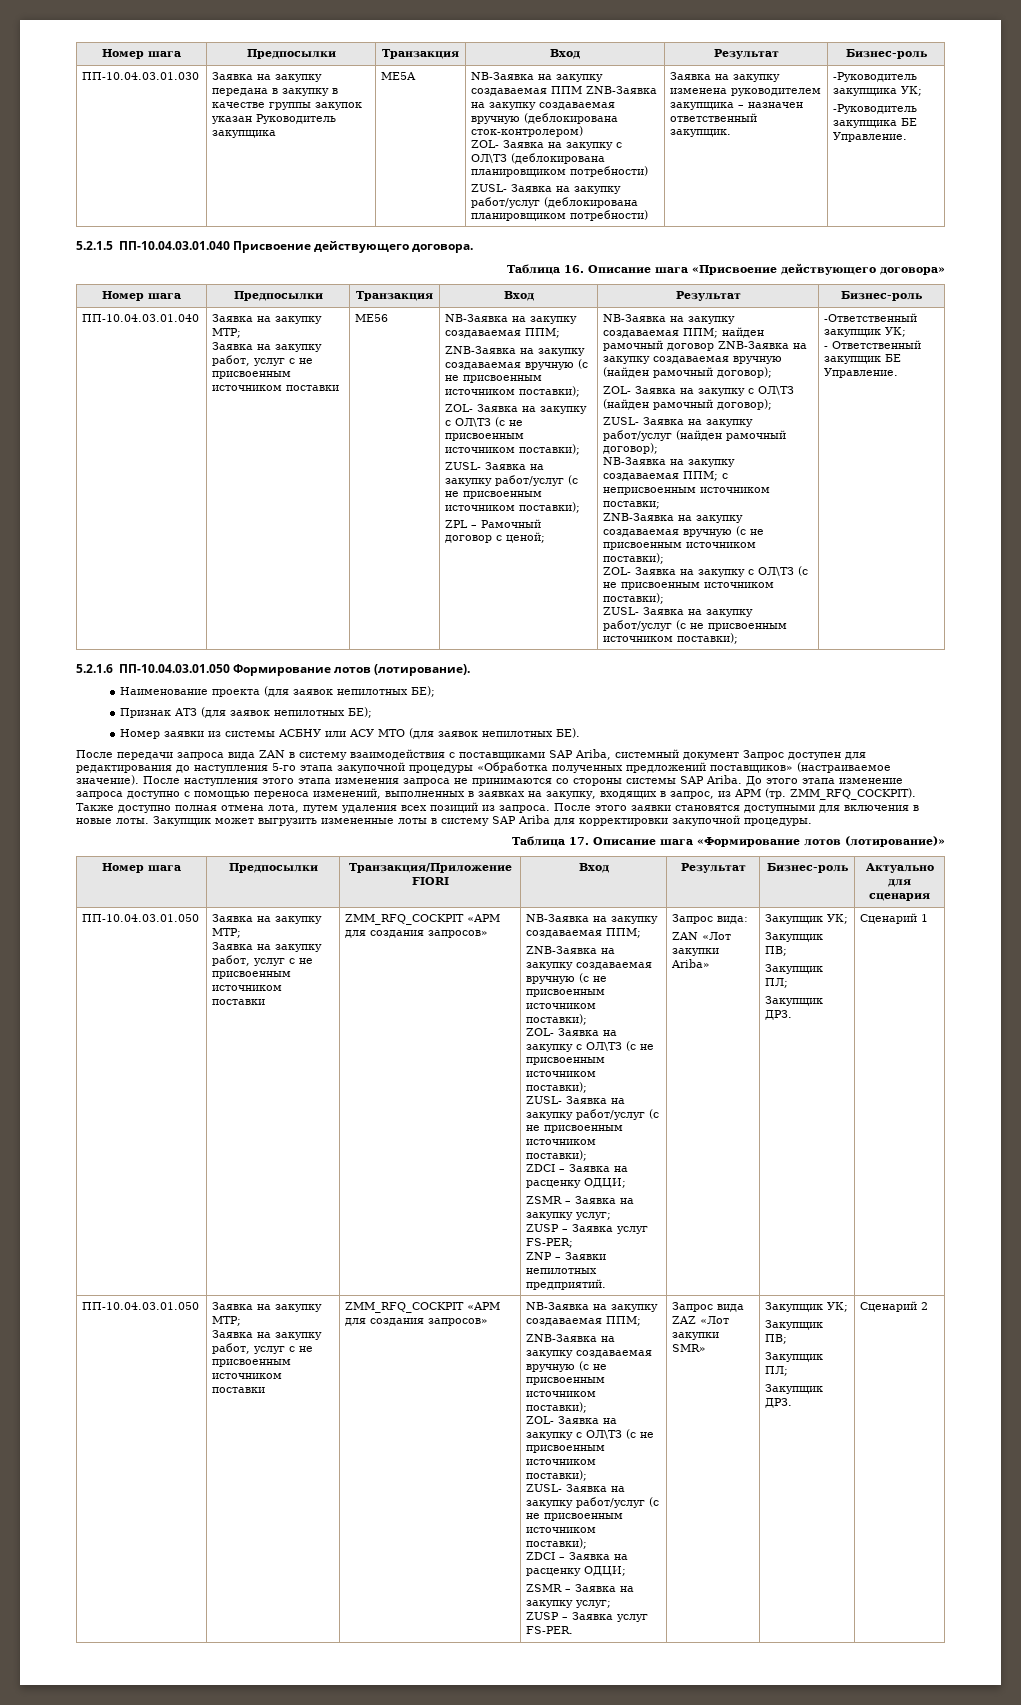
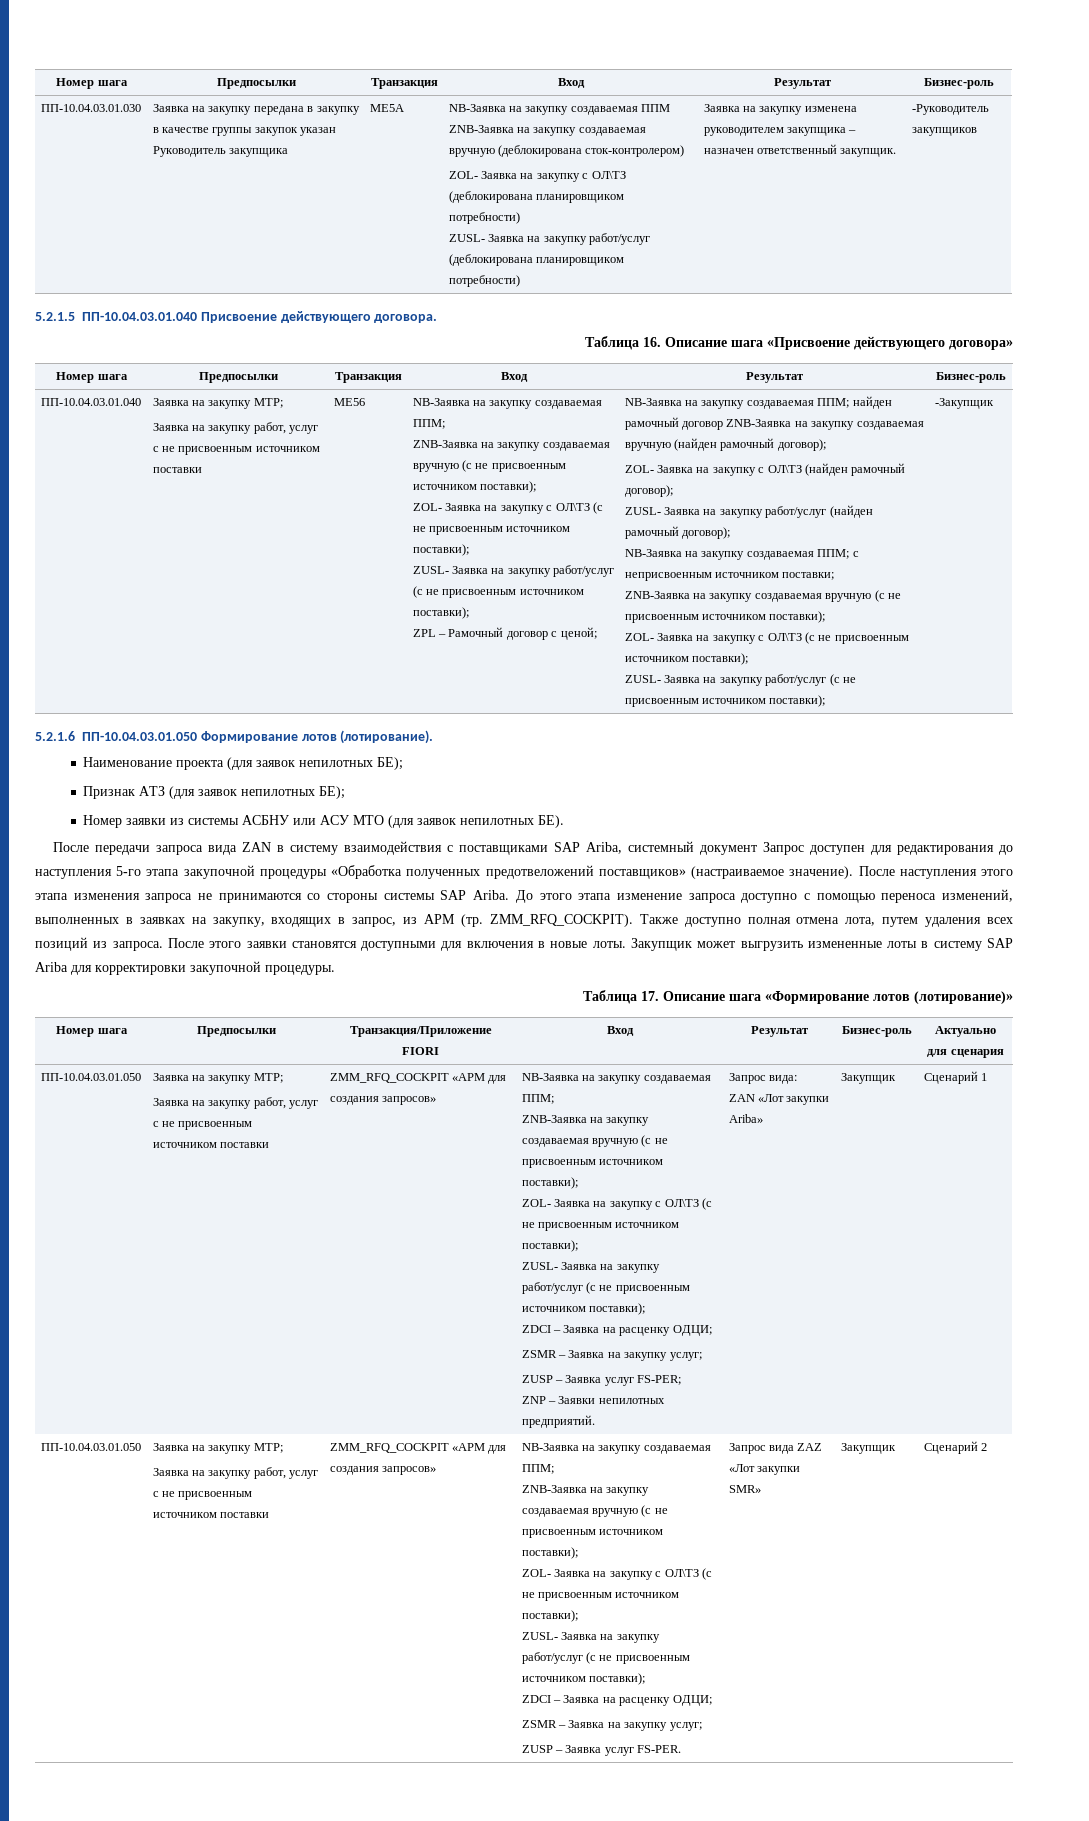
- -Руководитель закупщика УК;
- -Руководитель закупщика БЕ Управление.
+ -Руководитель закупщиков
- -Ответственный закупщик УК;
- - Ответственный закупщик БЕ Управление.
+ -Закупщик
- После передачи запроса вида ZAN в систему взаимодействия с поставщиками SAP Ariba, системный документ Запрос доступен для редактирования до наступления 5-го этапа закупочной процедуры «Обработка полученных предложений поставщиков» (настраиваемое значение).
+ После передачи запроса вида ZAN в систему взаимодействия с поставщиками SAP Ariba, системный документ Запрос доступен для редактирования до наступления 5-го этапа закупочной процедуры «Обработка полученных предотвеложений поставщиков» (настраиваемое значение).
- ZAN «Лот закупки Ariba» | Закупщик УК;
- Закупщик ПВ;
- Закупщик ПЛ;
- Закупщик ДРЗ.
+ ZAN «Лот закупки Ariba» | Закупщик
- Запрос вида ZAZ «Лот закупки SMR» | Закупщик УК;
- Закупщик ПВ;
- Закупщик ПЛ;
- Закупщик ДРЗ.
+ Запрос вида ZAZ «Лот закупки SMR» | Закупщик

